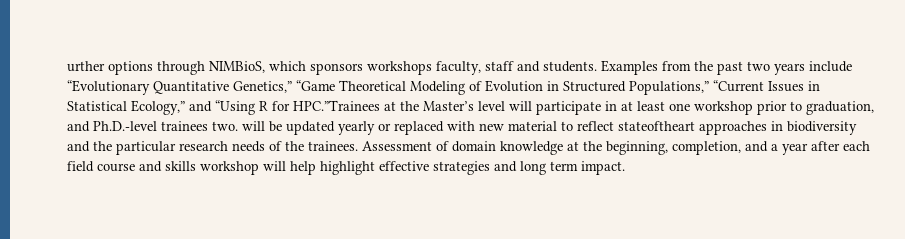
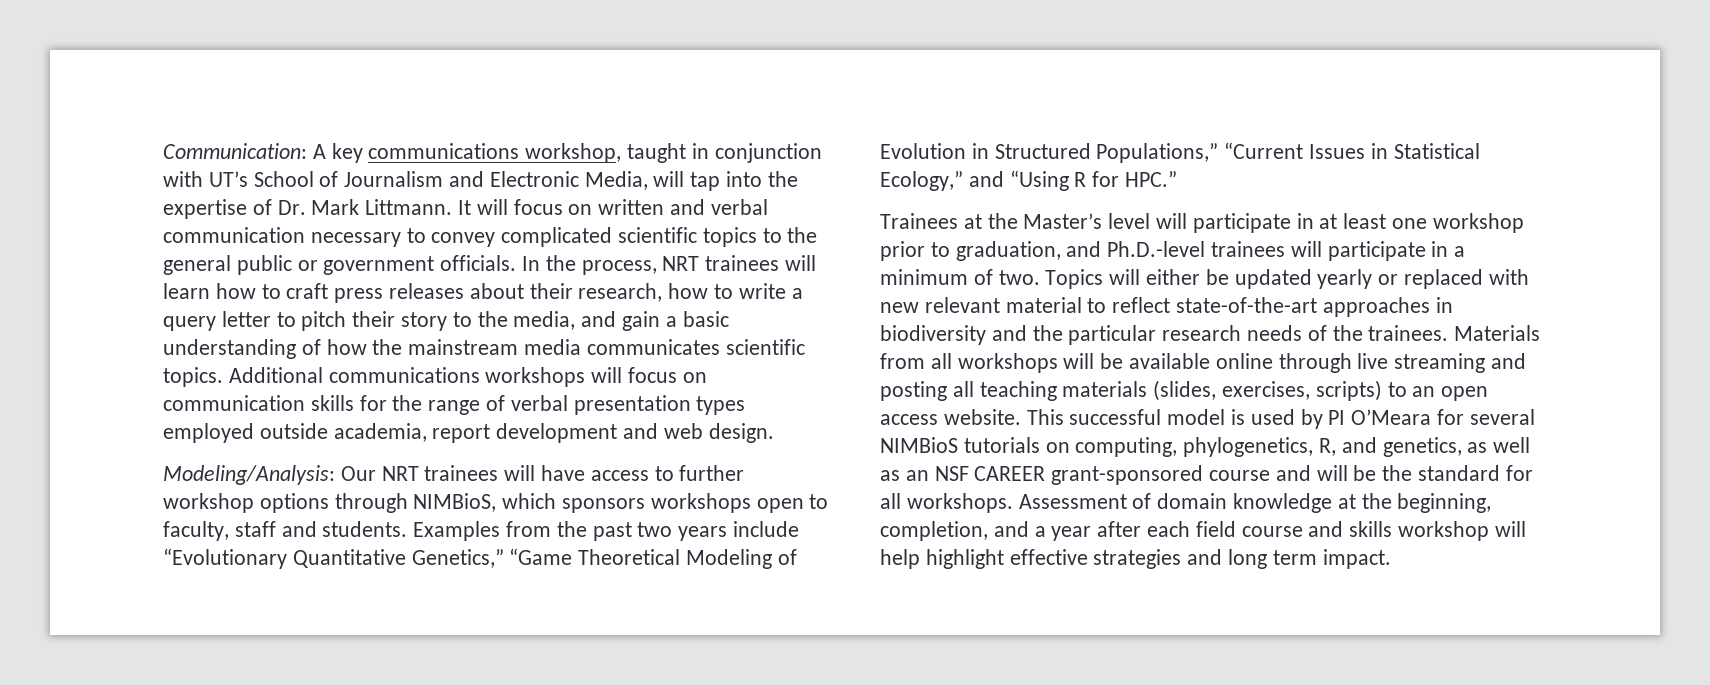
- urther options through NIMBioS, which sponsors workshops faculty, staff and students.
+ Communication: A key communications workshop, taught in conjunction with UT’s School of Journalism and Electronic Media, will tap into the expertise of Dr. Mark Littmann. It will focus on written and verbal communication necessary to convey complicated scientific topics to the general public or government officials. In the process, NRT trainees will learn how to craft press releases about their research, how to write a query letter to pitch their story to the media, and gain a basic understanding of how the mainstream media communicates scientific topics. Additional communications workshops will focus on communication skills for the range of verbal presentation types employed outside academia, report development and web design.
+ Modeling/Analysis: Our NRT trainees will have access to further workshop options through NIMBioS, which sponsors workshops open to faculty, staff and students.
- Examples from the past two years include “Evolutionary Quantitative Genetics,” “Game Theoretical Modeling of Evolution in Structured Populations,” “Current Issues in Statistical Ecology,” and “Using R for HPC.”Trainees at the Master’s level will participate in at least one workshop prior to graduation, and Ph.D.-level trainees two. will be updated yearly or replaced with new material to reflect stateoftheart approaches in biodiversity and the particular research needs of the trainees.
+ Examples from the past two years include “Evolutionary Quantitative Genetics,” “Game Theoretical Modeling of Evolution in Structured Populations,” “Current Issues in Statistical Ecology,” and “Using R for HPC.”
+ Trainees at the Master’s level will participate in at least one workshop prior to graduation, and Ph.D.-level trainees will participate in a minimum of two. Topics will either be updated yearly or replaced with new relevant material to reflect state-of-the-art approaches in biodiversity and the particular research needs of the trainees.
+ Materials from all workshops will be available online through live streaming and posting all teaching materials (slides, exercises, scripts) to an open access website. This successful model is used by PI O’Meara for several NIMBioS tutorials on computing, phylogenetics, R, and genetics, as well as an NSF CAREER grant-sponsored course and will be the standard for all workshops.

